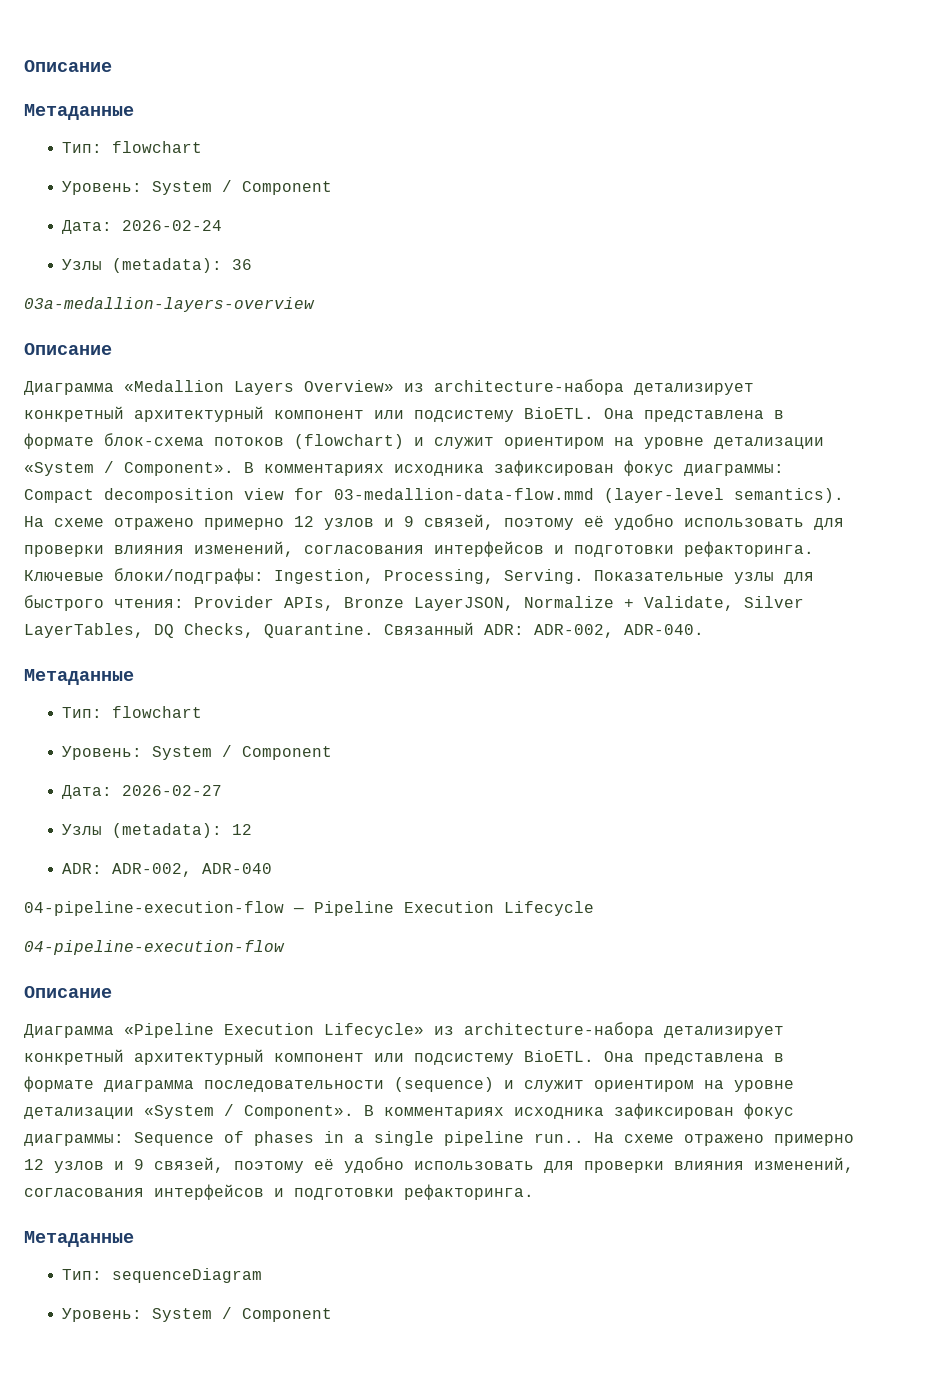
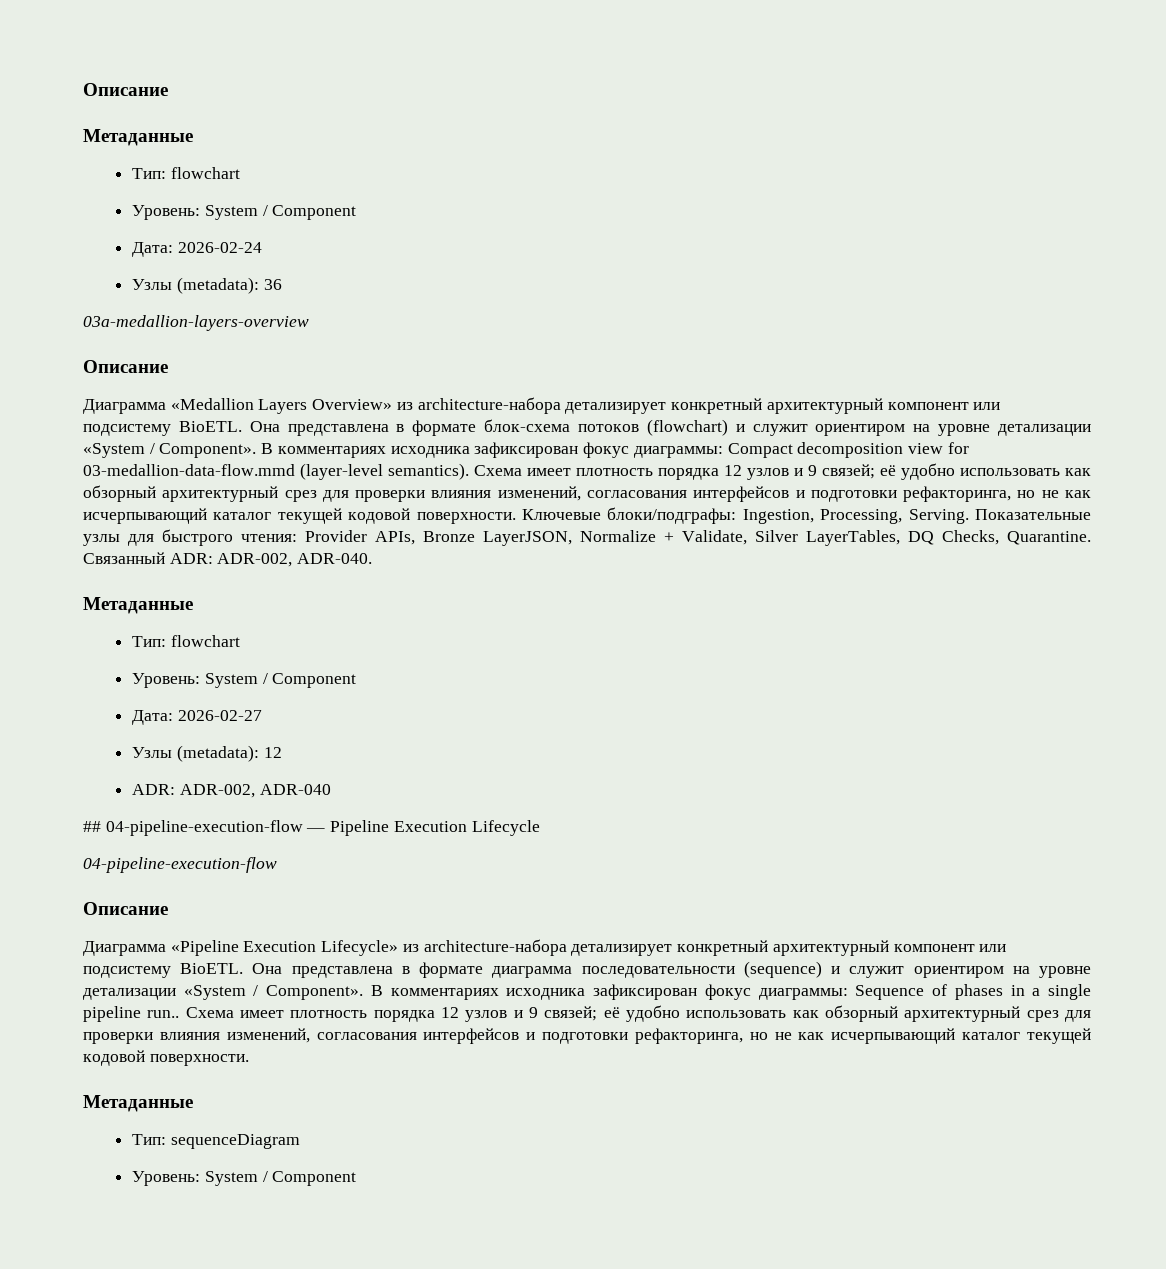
- В комментариях исходника зафиксирован фокус диаграммы: Compact decomposition view for 03-medallion-data-flow.mmd (layer-level semantics). На схеме отражено примерно 12 узлов и 9 связей, поэтому её удобно использовать для проверки влияния изменений, согласования интерфейсов и подготовки рефакторинга.
+ В комментариях исходника зафиксирован фокус диаграммы: Compact decomposition view for 03-medallion-data-flow.mmd (layer-level semantics). Схема имеет плотность порядка 12 узлов и 9 связей; её удобно использовать как обзорный архитектурный срез для проверки влияния изменений, согласования интерфейсов и подготовки рефакторинга, но не как исчерпывающий каталог текущей кодовой поверхности.
- 04-pipeline-execution-flow — Pipeline Execution Lifecycle
+ ## 04-pipeline-execution-flow — Pipeline Execution Lifecycle
- В комментариях исходника зафиксирован фокус диаграммы: Sequence of phases in a single pipeline run.. На схеме отражено примерно 12 узлов и 9 связей, поэтому её удобно использовать для проверки влияния изменений, согласования интерфейсов и подготовки рефакторинга.
+ В комментариях исходника зафиксирован фокус диаграммы: Sequence of phases in a single pipeline run.. Схема имеет плотность порядка 12 узлов и 9 связей; её удобно использовать как обзорный архитектурный срез для проверки влияния изменений, согласования интерфейсов и подготовки рефакторинга, но не как исчерпывающий каталог текущей кодовой поверхности.

